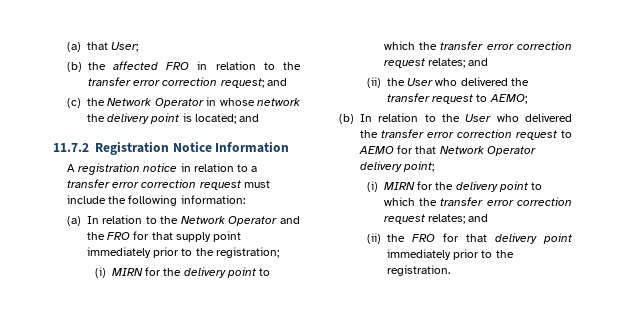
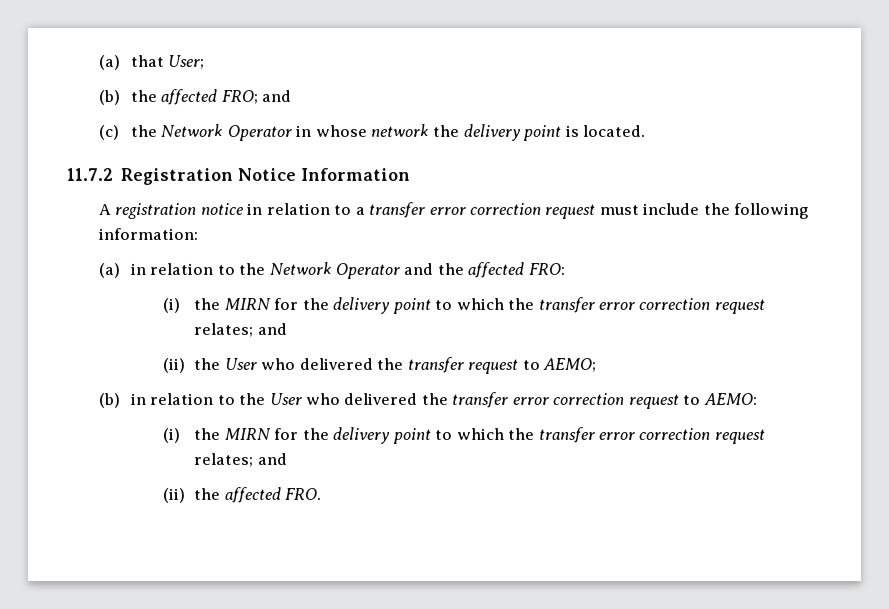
- (b) the affected FRO in relation to the transfer error correction request; and
+ (b) the affected FRO; and
- (c) the Network Operator in whose network the delivery point is located; and
+ (c) the Network Operator in whose network the delivery point is located.
- (a) In relation to the Network Operator and the FRO for that supply point immediately prior to the registration;
- (i) MIRN for the delivery point to which the transfer error correction request relates; and
+ (a) in relation to the Network Operator and the affected FRO:
+ (i) the MIRN for the delivery point to which the transfer error correction request relates; and
- (b) In relation to the User who delivered the transfer error correction request to AEMO for that Network Operator delivery point;
- (i) MIRN for the delivery point to which the transfer error correction request relates; and
+ (b) in relation to the User who delivered the transfer error correction request to AEMO:
+ (i) the MIRN for the delivery point to which the transfer error correction request relates; and
- (ii) the FRO for that delivery point immediately prior to the registration.
+ (ii) the affected FRO.

